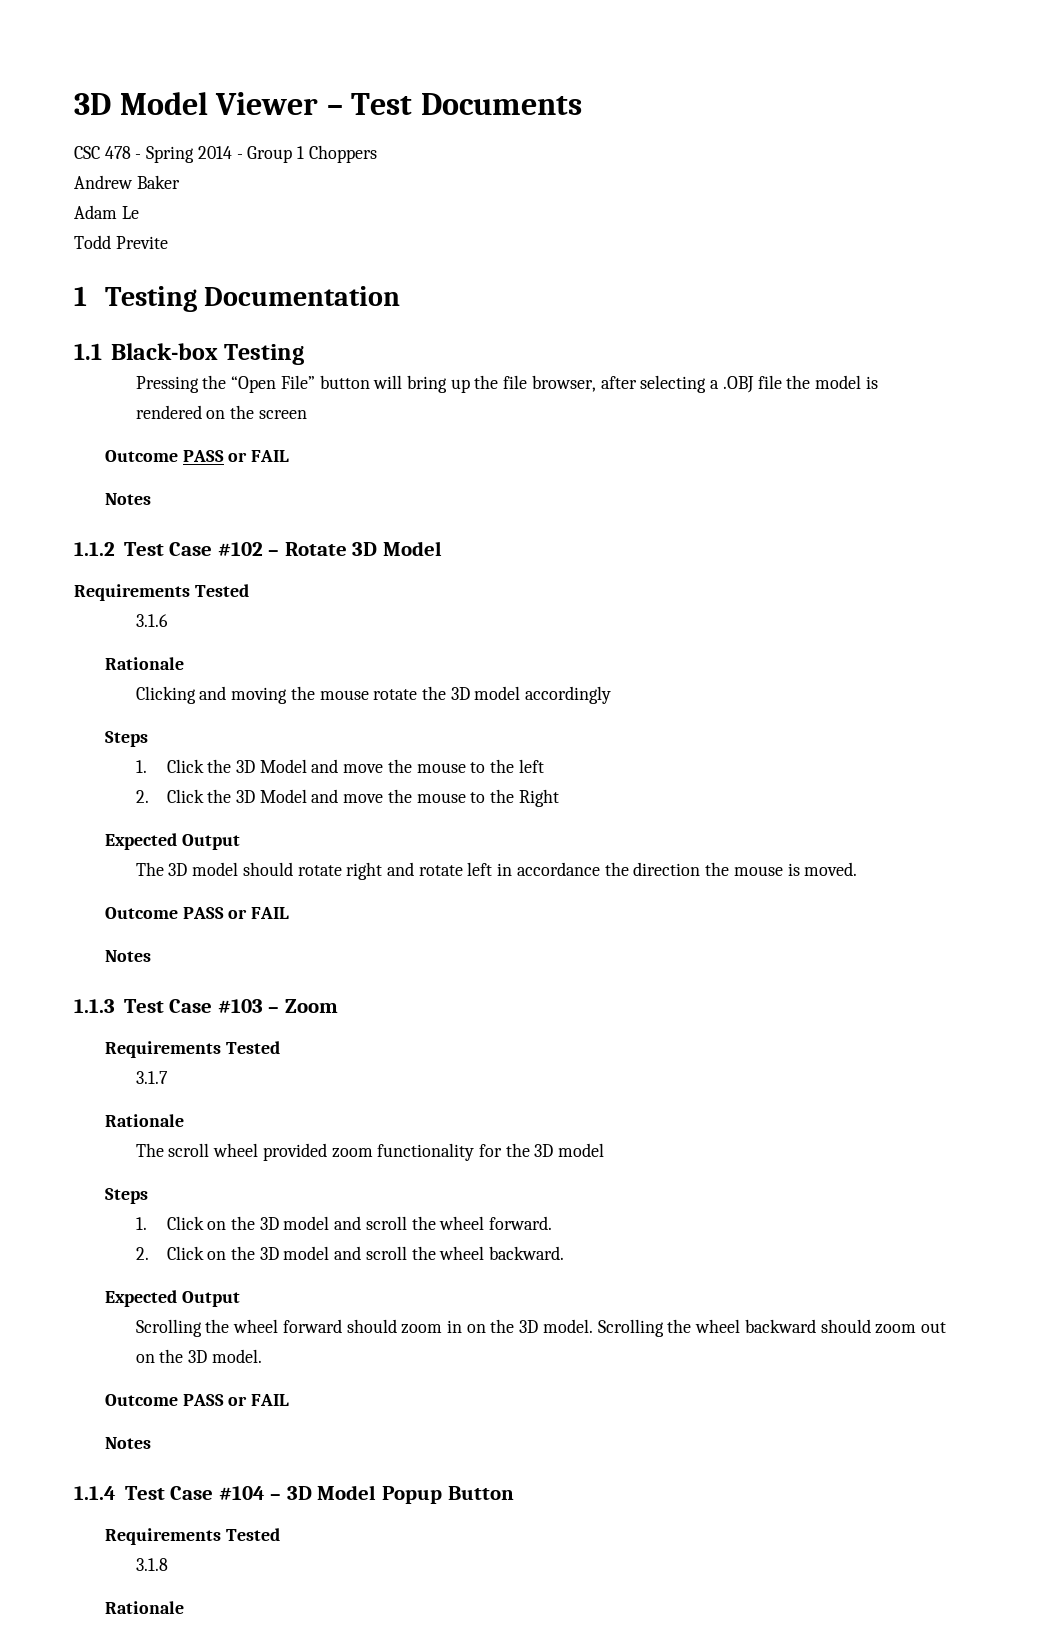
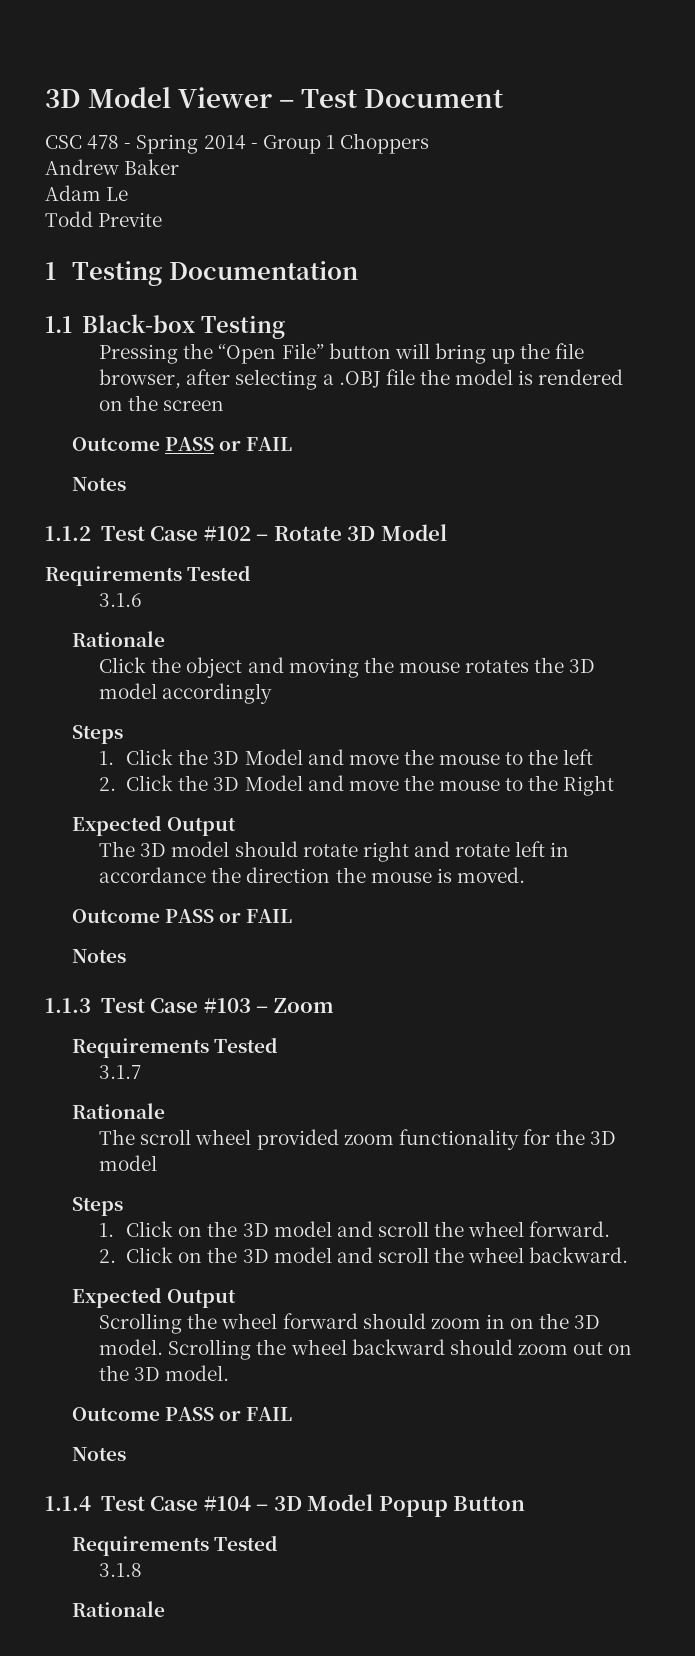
- 3D Model Viewer – Test Documents
+ 3D Model Viewer – Test Document
- Clicking and moving the mouse rotate the 3D model accordingly
+ Click the object and moving the mouse rotates the 3D model accordingly

